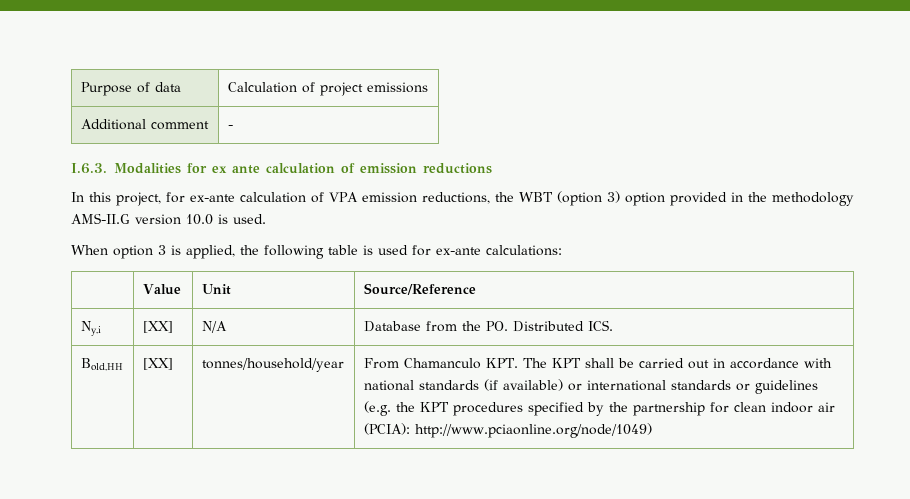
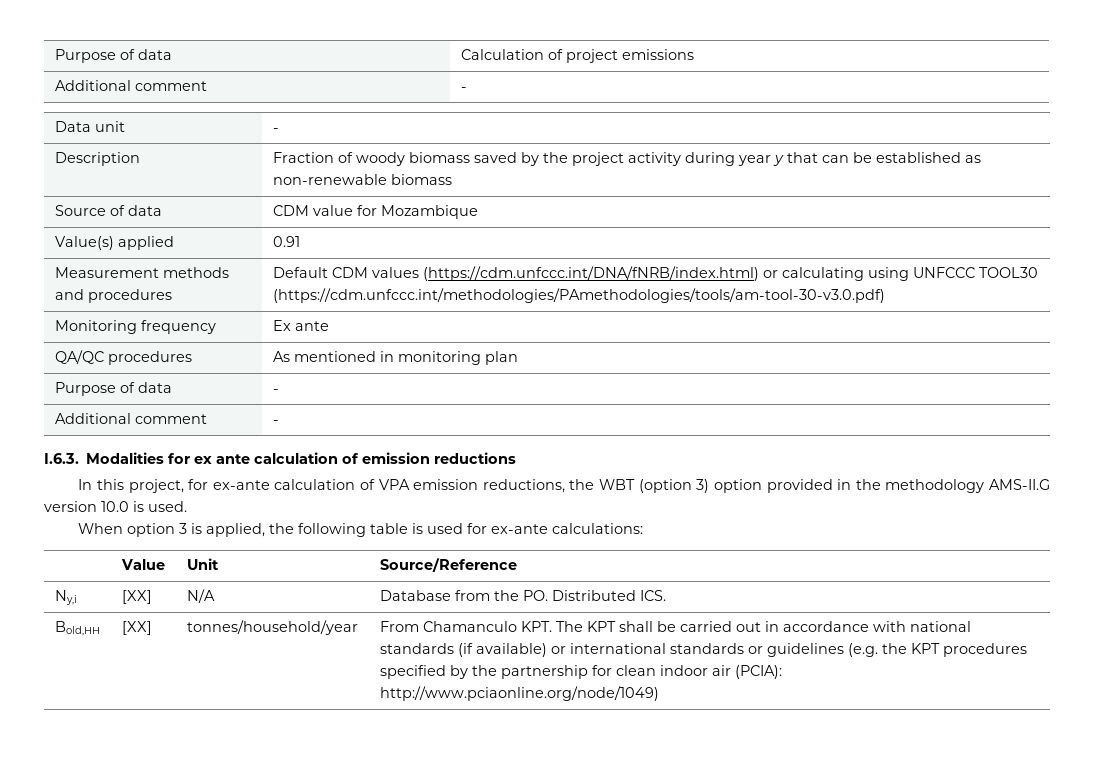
+ Data unit | -
+ Description | Fraction of woody biomass saved by the project activity during year y that can be established as non-renewable biomass
+ Source of data | CDM value for Mozambique
+ Value(s) applied | 0.91
+ Measurement methods and procedures | Default CDM values (https://cdm.unfccc.int/DNA/fNRB/index.html) or calculating using UNFCCC TOOL30 (https://cdm.unfccc.int/methodologies/PAmethodologies/tools/am-tool-30-v3.0.pdf)
+ Monitoring frequency | Ex ante
+ QA/QC procedures | As mentioned in monitoring plan
+ Purpose of data | -
+ Additional comment | -

